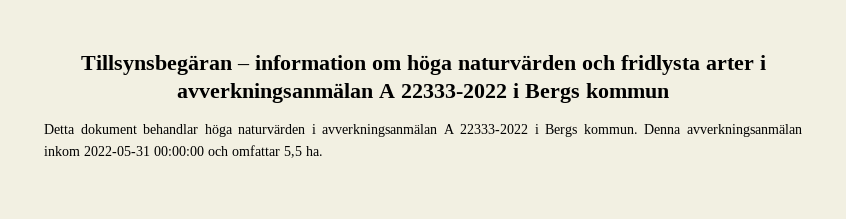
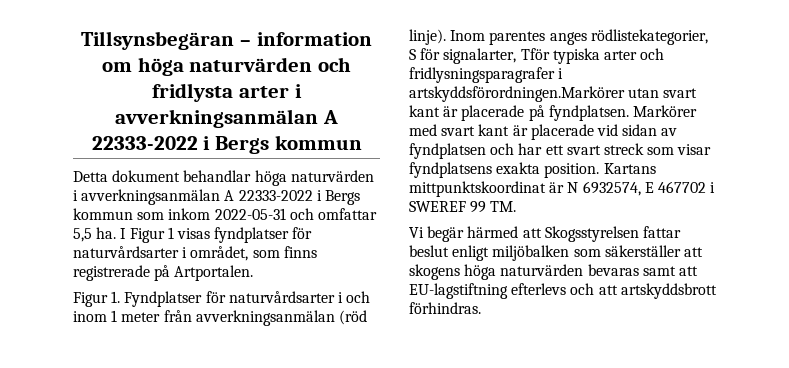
- Detta dokument behandlar höga naturvärden i avverkningsanmälan A 22333-2022 i Bergs kommun. Denna avverkningsanmälan inkom 2022-05-31 00:00:00 och omfattar 5,5 ha.
+ Detta dokument behandlar höga naturvärden i avverkningsanmälan A 22333-2022 i Bergs kommun som inkom 2022-05-31 och omfattar 5,5 ha.
+ I Figur 1 visas fyndplatser för naturvårdsarter i området, som finns registrerade på Artportalen.
+ Figur 1. Fyndplatser för naturvårdsarter i och inom 1 meter från avverkningsanmälan (röd linje). Inom parentes anges rödlistekategorier, S för signalarter, Tför typiska arter och fridlysningsparagrafer i artskyddsförordningen.Markörer utan svart kant är placerade på fyndplatsen. Markörer med svart kant är placerade vid sidan av fyndplatsen och har ett svart streck som visar fyndplatsens exakta position. Kartans mittpunktskoordinat är N 6932574, E 467702 i SWEREF 99 TM.
+ Vi begär härmed att Skogsstyrelsen fattar beslut enligt miljöbalken som säkerställer att skogens höga naturvärden bevaras samt att EU-lagstiftning efterlevs och att artskyddsbrott förhindras.

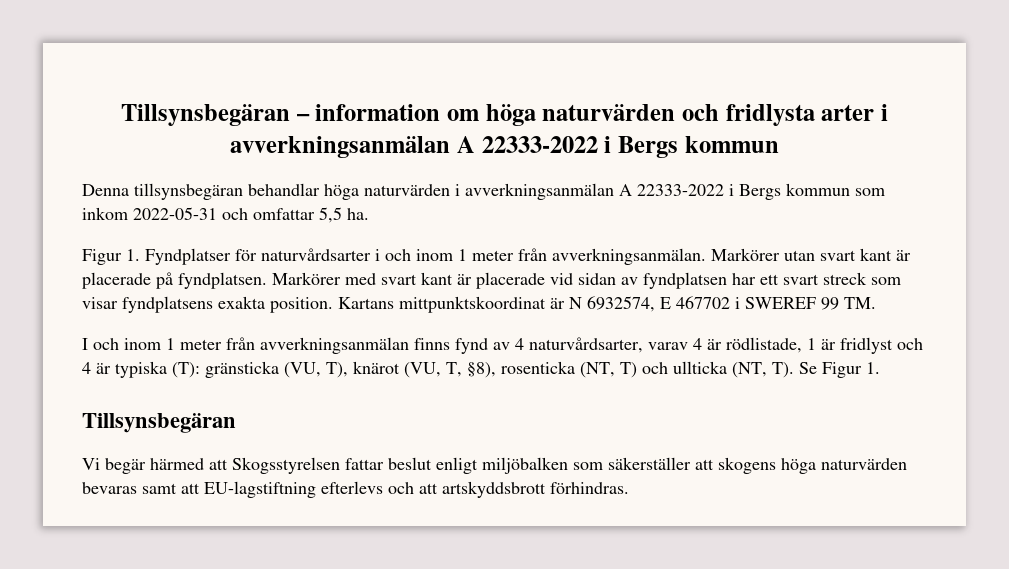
- Detta dokument behandlar höga naturvärden i avverkningsanmälan A 22333-2022 i Bergs kommun som inkom 2022-05-31 och omfattar 5,5 ha. I Figur 1 visas fyndplatser för naturvårdsarter i området, som finns registrerade på Artportalen.
+ Denna tillsynsbegäran behandlar höga naturvärden i avverkningsanmälan A 22333-2022 i Bergs kommun som inkom 2022-05-31 och omfattar 5,5 ha.
- Figur 1. Fyndplatser för naturvårdsarter i och inom 1 meter från avverkningsanmälan (röd linje). Inom parentes anges rödlistekategorier, S för signalarter, Tför typiska arter och fridlysningsparagrafer i artskyddsförordningen.Markörer utan svart kant är placerade på fyndplatsen.
+ Figur 1. Fyndplatser för naturvårdsarter i och inom 1 meter från avverkningsanmälan. Markörer utan svart kant är placerade på fyndplatsen.
- Markörer med svart kant är placerade vid sidan av fyndplatsen och har ett svart streck som visar fyndplatsens exakta position.
+ Markörer med svart kant är placerade vid sidan av fyndplatsen har ett svart streck som visar fyndplatsens exakta position.
+ I och inom 1 meter från avverkningsanmälan finns fynd av 4 naturvårdsarter, varav 4 är rödlistade, 1 är fridlyst och 4 är typiska (T): gränsticka (VU, T), knärot (VU, T, §8), rosenticka (NT, T) och ullticka (NT, T). Se Figur 1.
+ Tillsynsbegäran

